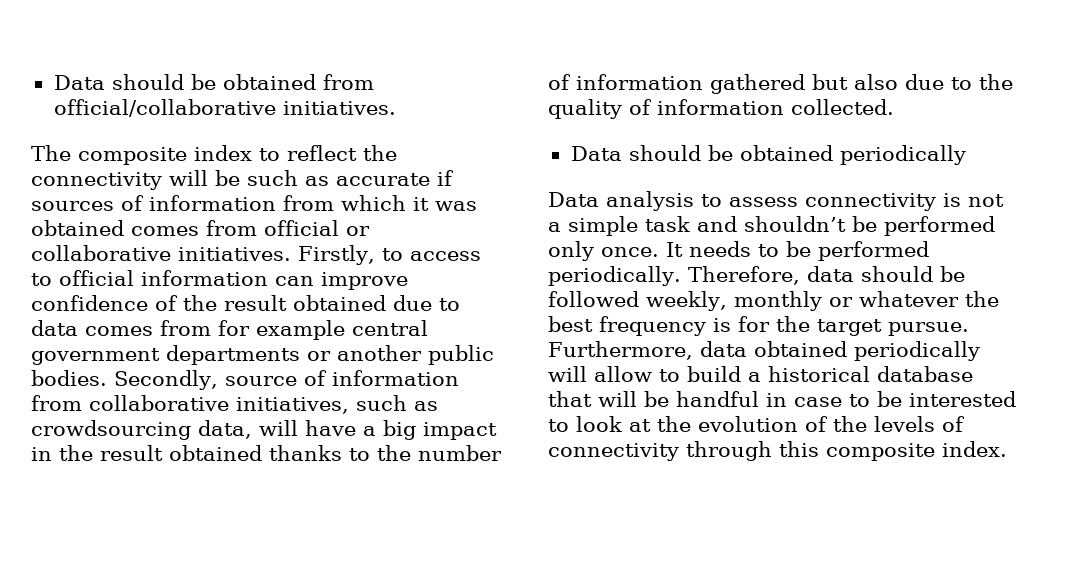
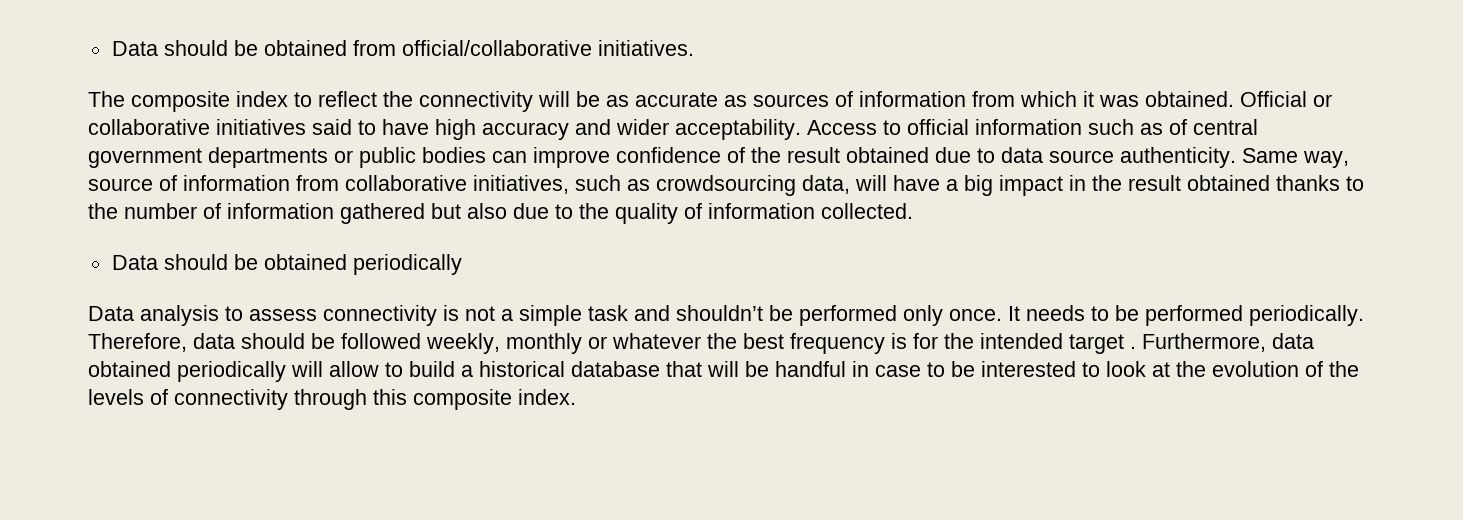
- The composite index to reflect the connectivity will be such as accurate if sources of information from which it was obtained comes from official or collaborative initiatives. Firstly, to access to official information can improve confidence of the result obtained due to data comes from for example central government departments or another public bodies. Secondly, source of information from collaborative initiatives, such as crowdsourcing data, will have a big impact in the result obtained thanks to the number of information gathered but also due to the quality of information collected.
+ The composite index to reflect the connectivity will be as accurate as sources of information from which it was obtained. Official or collaborative initiatives said to have high accuracy and wider acceptability. Access to official information such as of central government departments or public bodies can improve confidence of the result obtained due to data source authenticity. Same way, source of information from collaborative initiatives, such as crowdsourcing data, will have a big impact in the result obtained thanks to the number of information gathered but also due to the quality of information collected.
- Therefore, data should be followed weekly, monthly or whatever the best frequency is for the target pursue.
+ Therefore, data should be followed weekly, monthly or whatever the best frequency is for the intended target .

